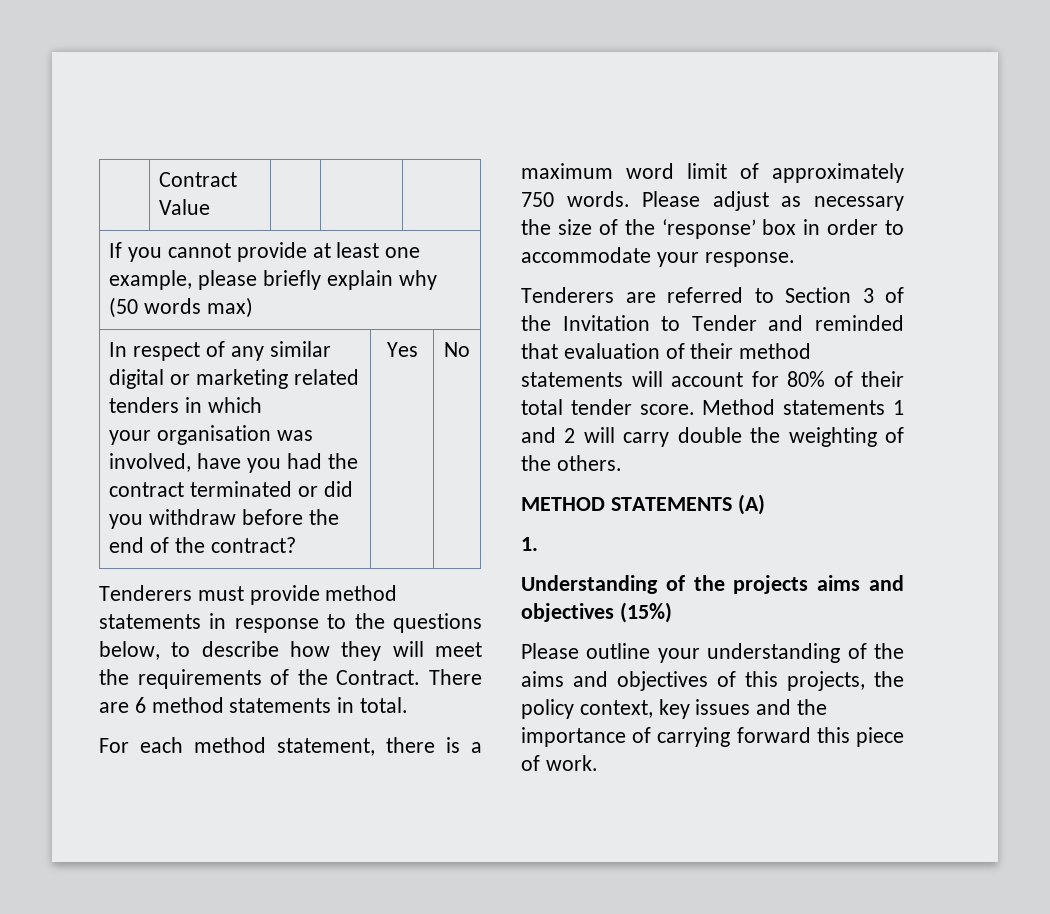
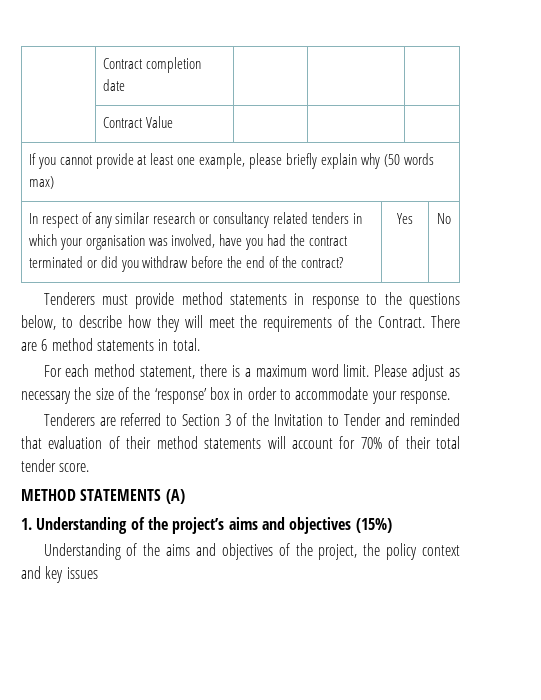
+ | Contract completion date | | |
- In respect of any similar digital or marketing related tenders in which
- your organisation was involved, have you had the contract terminated or did you withdraw before the end of the contract? | Yes | No
+ In respect of any similar research or consultancy related tenders in which your organisation was involved, have you had the contract terminated or did you withdraw before the end of the contract? | Yes | No
- For each method statement, there is a maximum word limit of approximately 750 words.
+ For each method statement, there is a maximum word limit.
- Tenderers are referred to Section 3 of the Invitation to Tender and reminded that evaluation of their method statements will account for 80% of their total tender score. Method statements 1 and 2 will carry double the weighting of the others.
+ Tenderers are referred to Section 3 of the Invitation to Tender and reminded that evaluation of their method statements will account for 70% of their total tender score.
- 1.
- Understanding of the projects aims and objectives (15%)
+ 1. Understanding of the project’s aims and objectives (15%)
- Please outline your understanding of the aims and objectives of this projects, the policy context, key issues and the importance of carrying forward this piece of work.
+ Understanding of the aims and objectives of the project, the policy context and key issues

